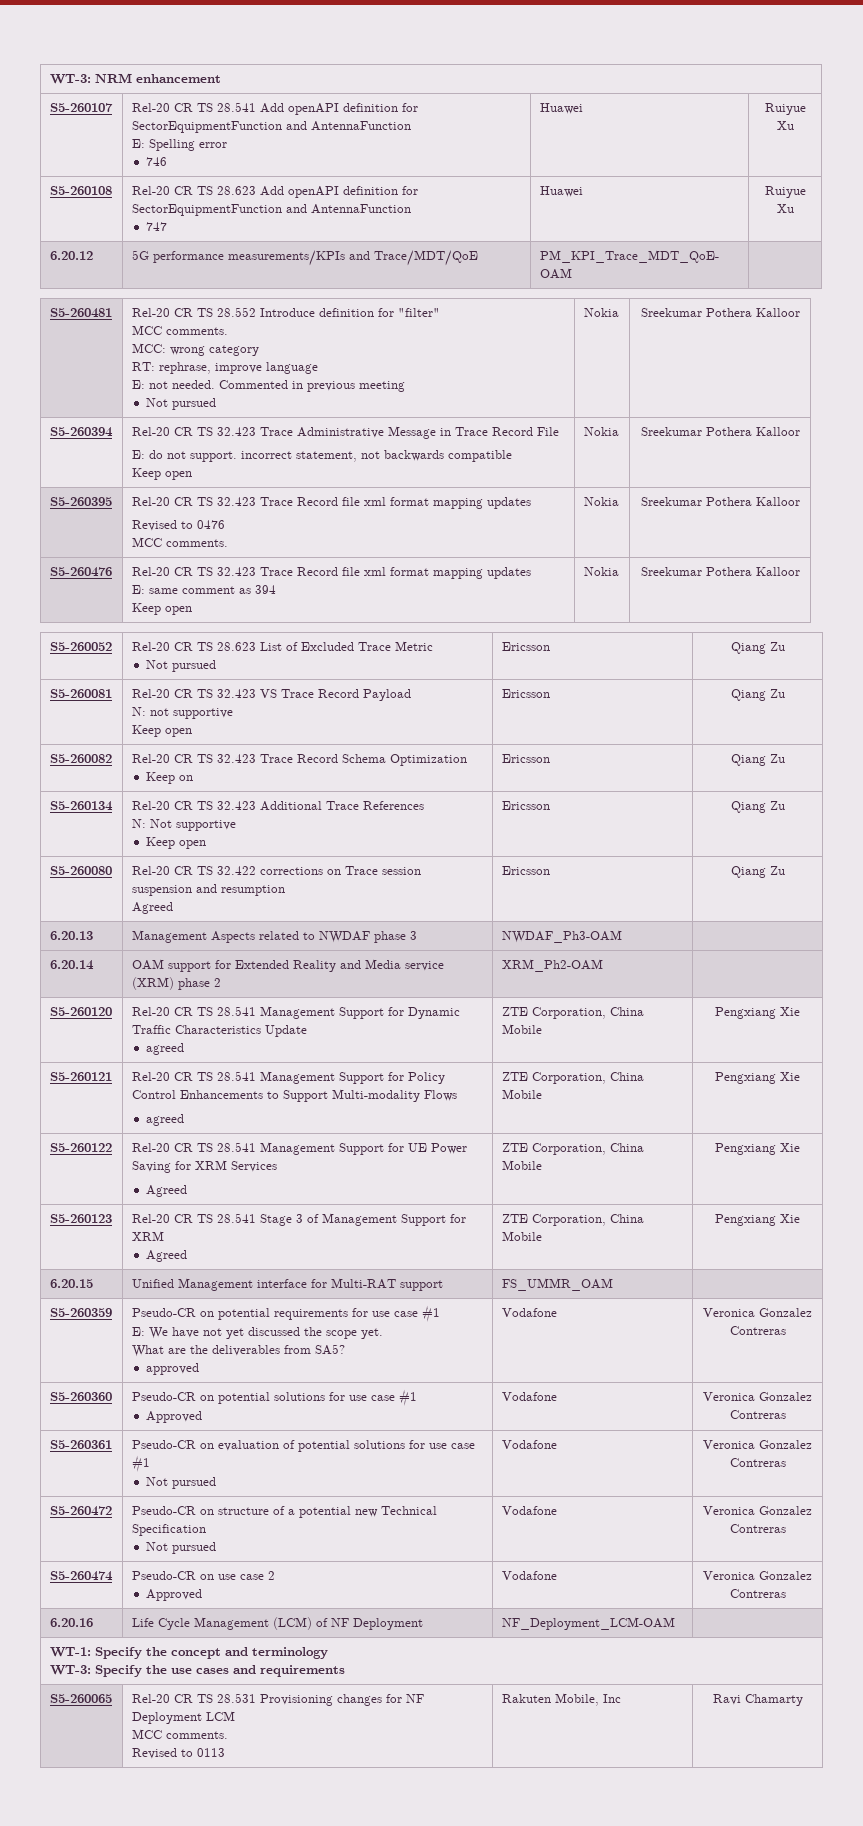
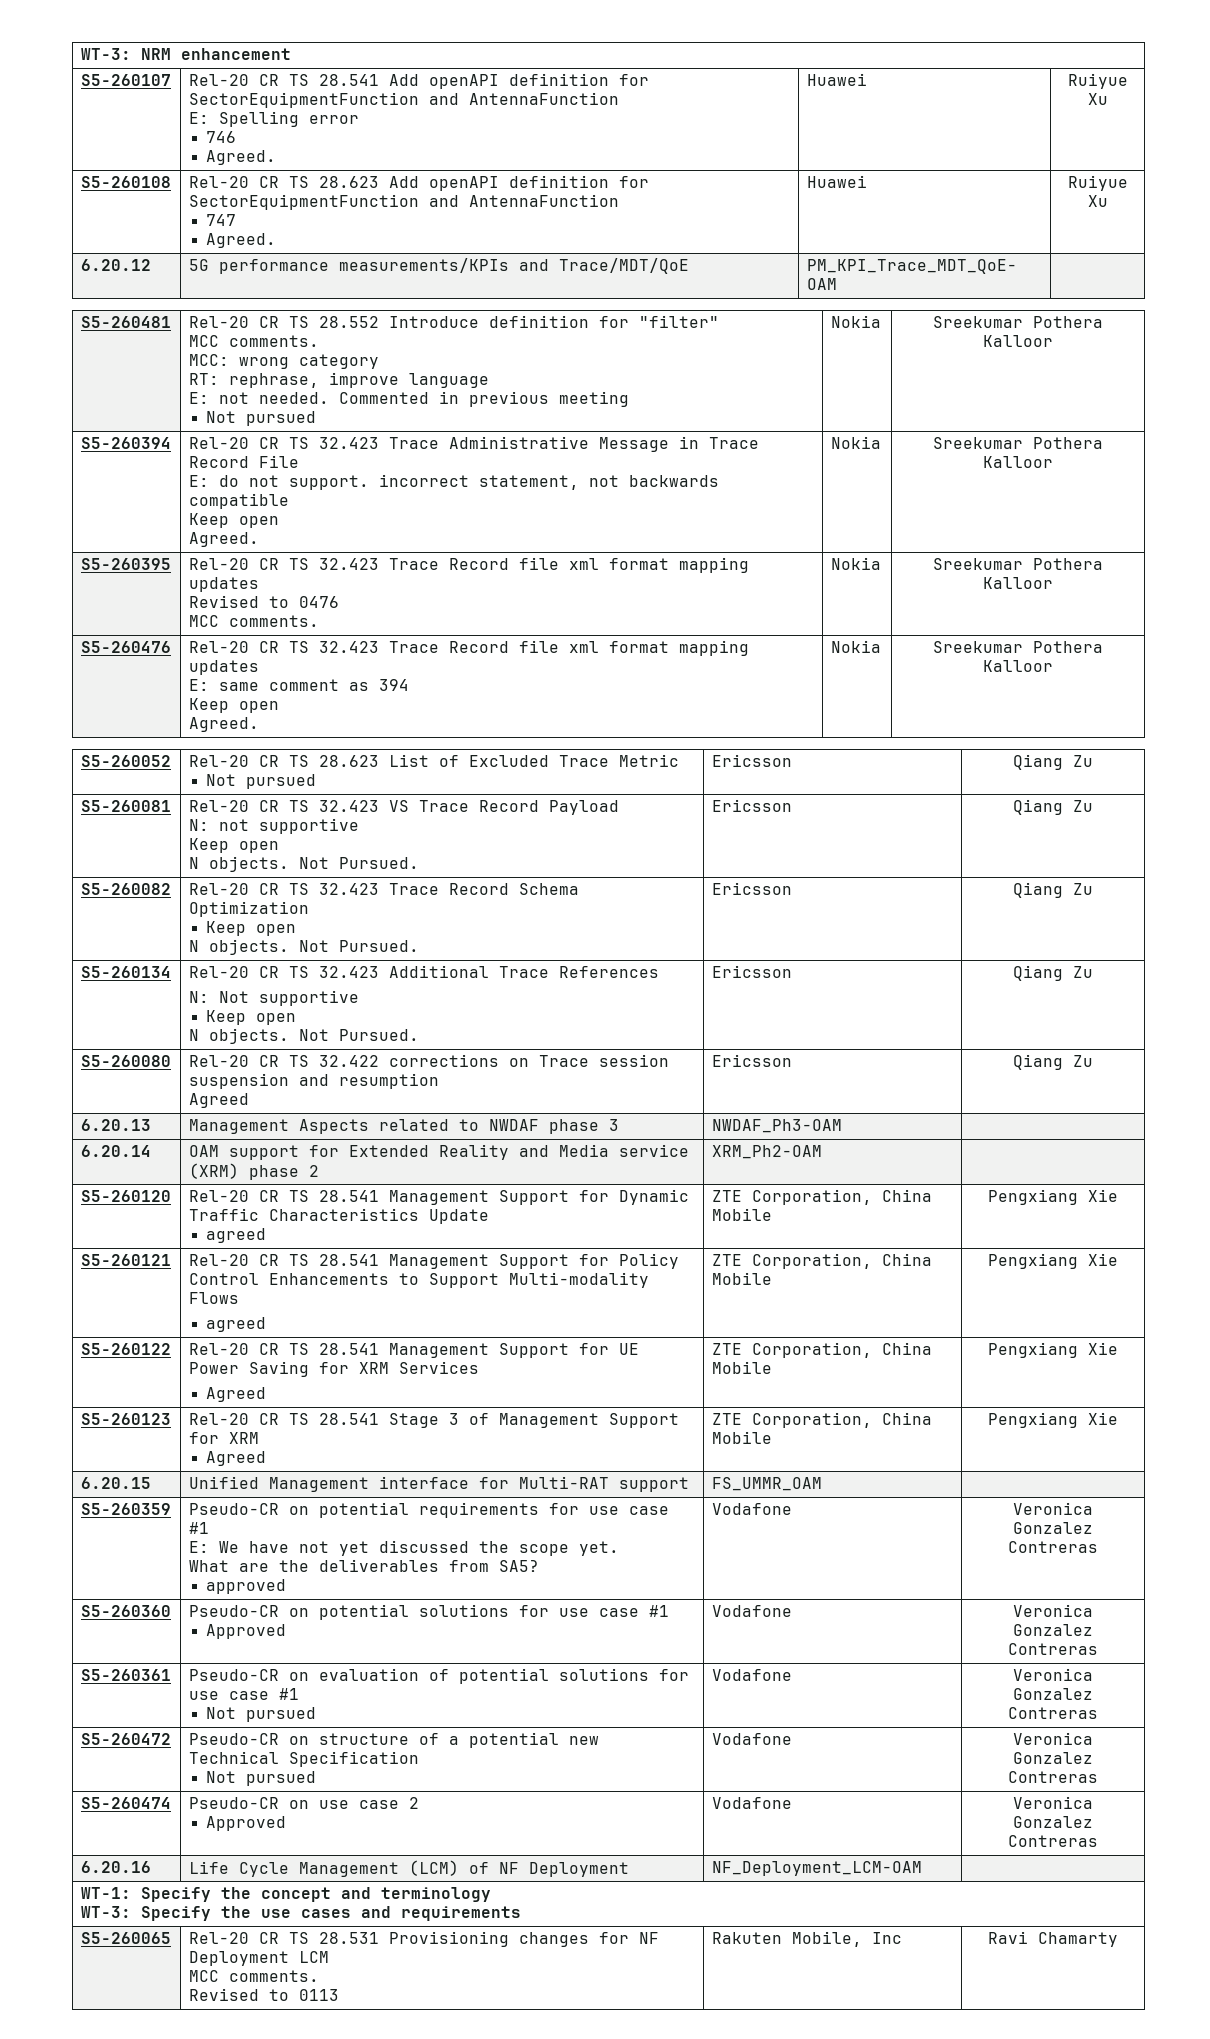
  S5-260107 | Rel-20 CR TS 28.541 Add openAPI definition for SectorEquipmentFunction and AntennaFunction
  E: Spelling error
- 746 | Huawei | Ruiyue Xu
+ 746
+ Agreed. | Huawei | Ruiyue Xu
  S5-260108 | Rel-20 CR TS 28.623 Add openAPI definition for SectorEquipmentFunction and AntennaFunction
- 747 | Huawei | Ruiyue Xu
+ 747
+ Agreed. | Huawei | Ruiyue Xu
  S5-260394 | Rel-20 CR TS 32.423 Trace Administrative Message in Trace Record File
  E: do not support. incorrect statement, not backwards compatible
- Keep open | Nokia | Sreekumar Pothera Kalloor
+ Keep open
+ Agreed. | Nokia | Sreekumar Pothera Kalloor
  S5-260476 | Rel-20 CR TS 32.423 Trace Record file xml format mapping updates
  E: same comment as 394
- Keep open | Nokia | Sreekumar Pothera Kalloor
+ Keep open
+ Agreed. | Nokia | Sreekumar Pothera Kalloor
  S5-260081 | Rel-20 CR TS 32.423 VS Trace Record Payload
  N: not supportive
- Keep open | Ericsson | Qiang Zu
+ Keep open
+ N objects. Not Pursued. | Ericsson | Qiang Zu
  S5-260082 | Rel-20 CR TS 32.423 Trace Record Schema Optimization
- Keep on | Ericsson | Qiang Zu
+ Keep open
+ N objects. Not Pursued. | Ericsson | Qiang Zu
  S5-260134 | Rel-20 CR TS 32.423 Additional Trace References
  N: Not supportive
- Keep open | Ericsson | Qiang Zu
+ Keep open
+ N objects. Not Pursued. | Ericsson | Qiang Zu

